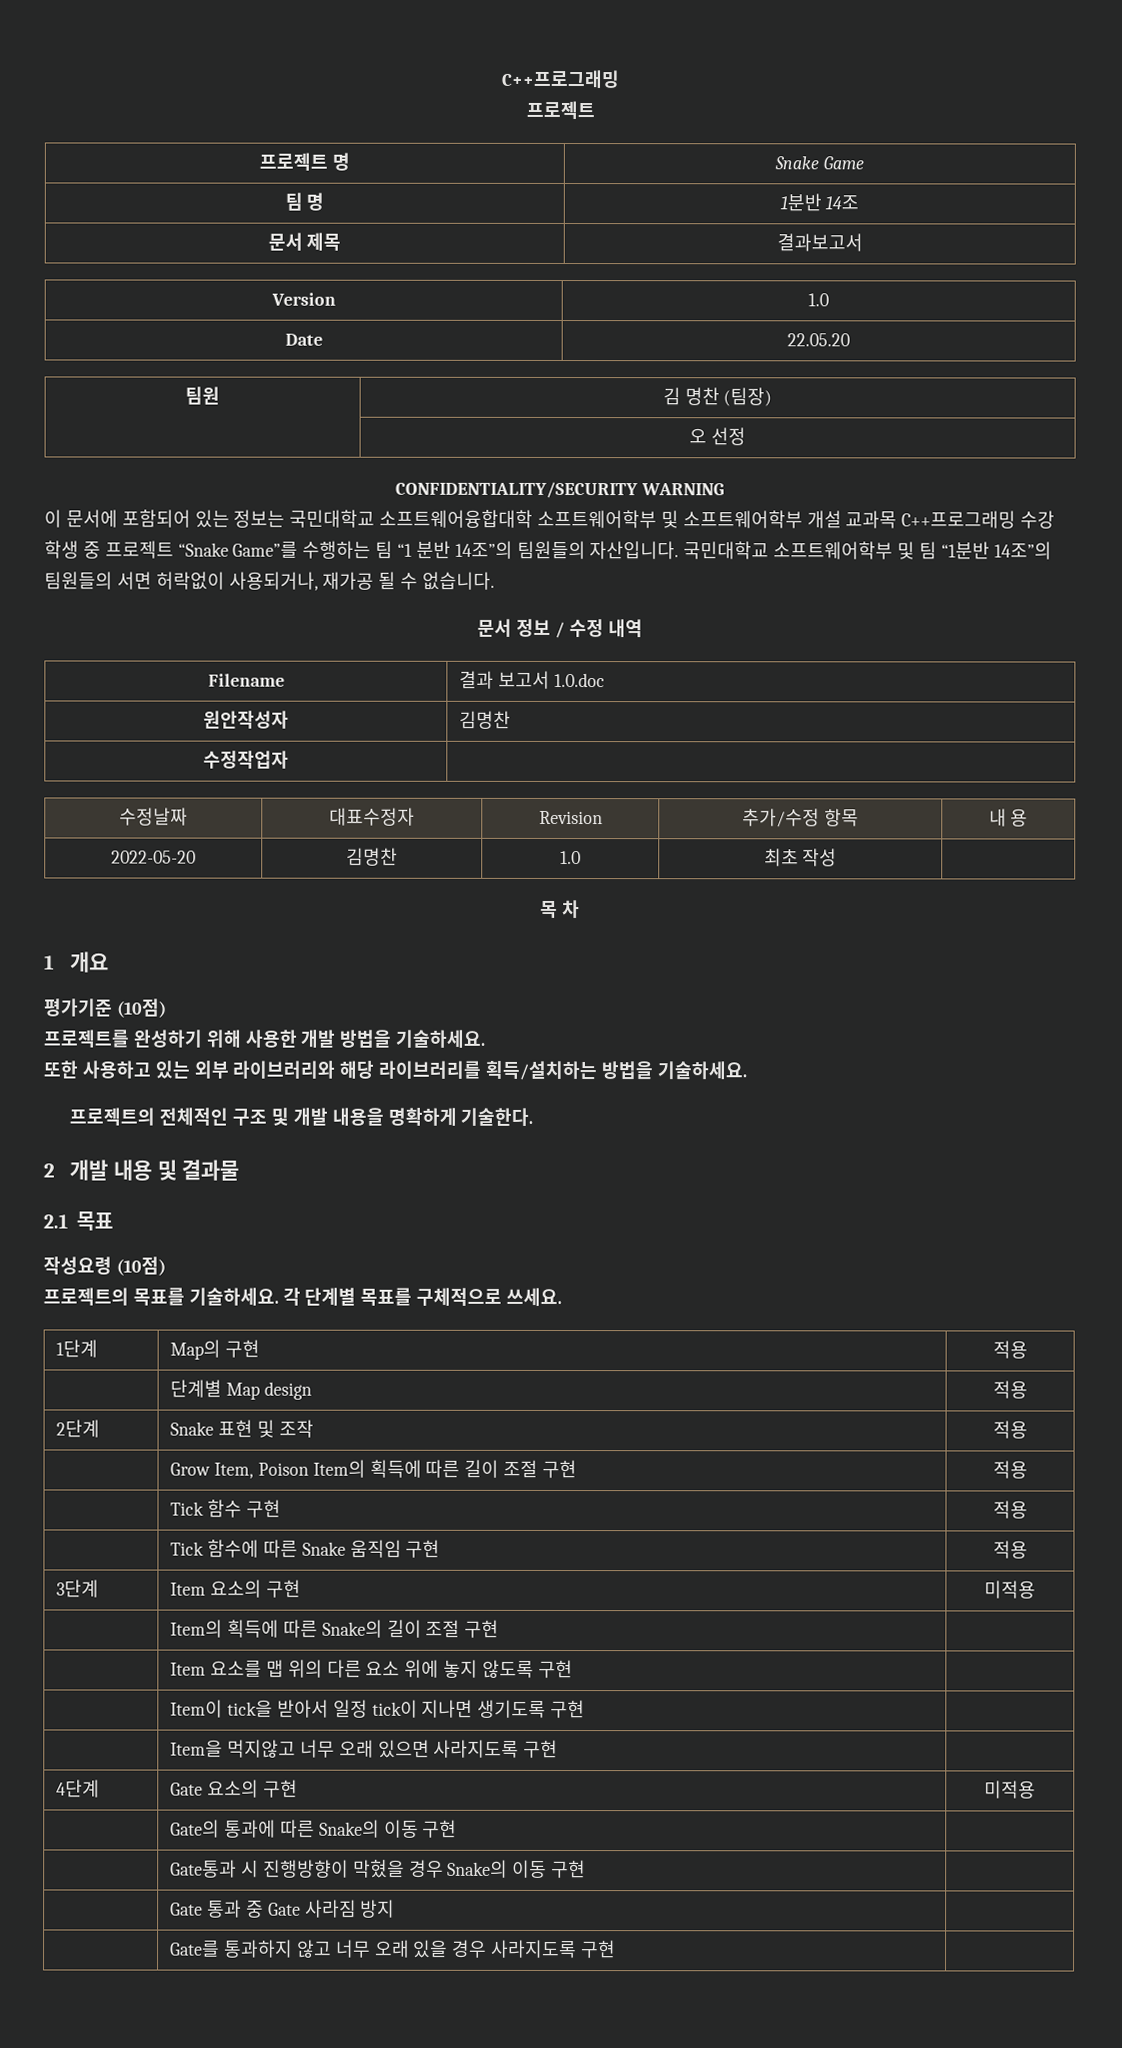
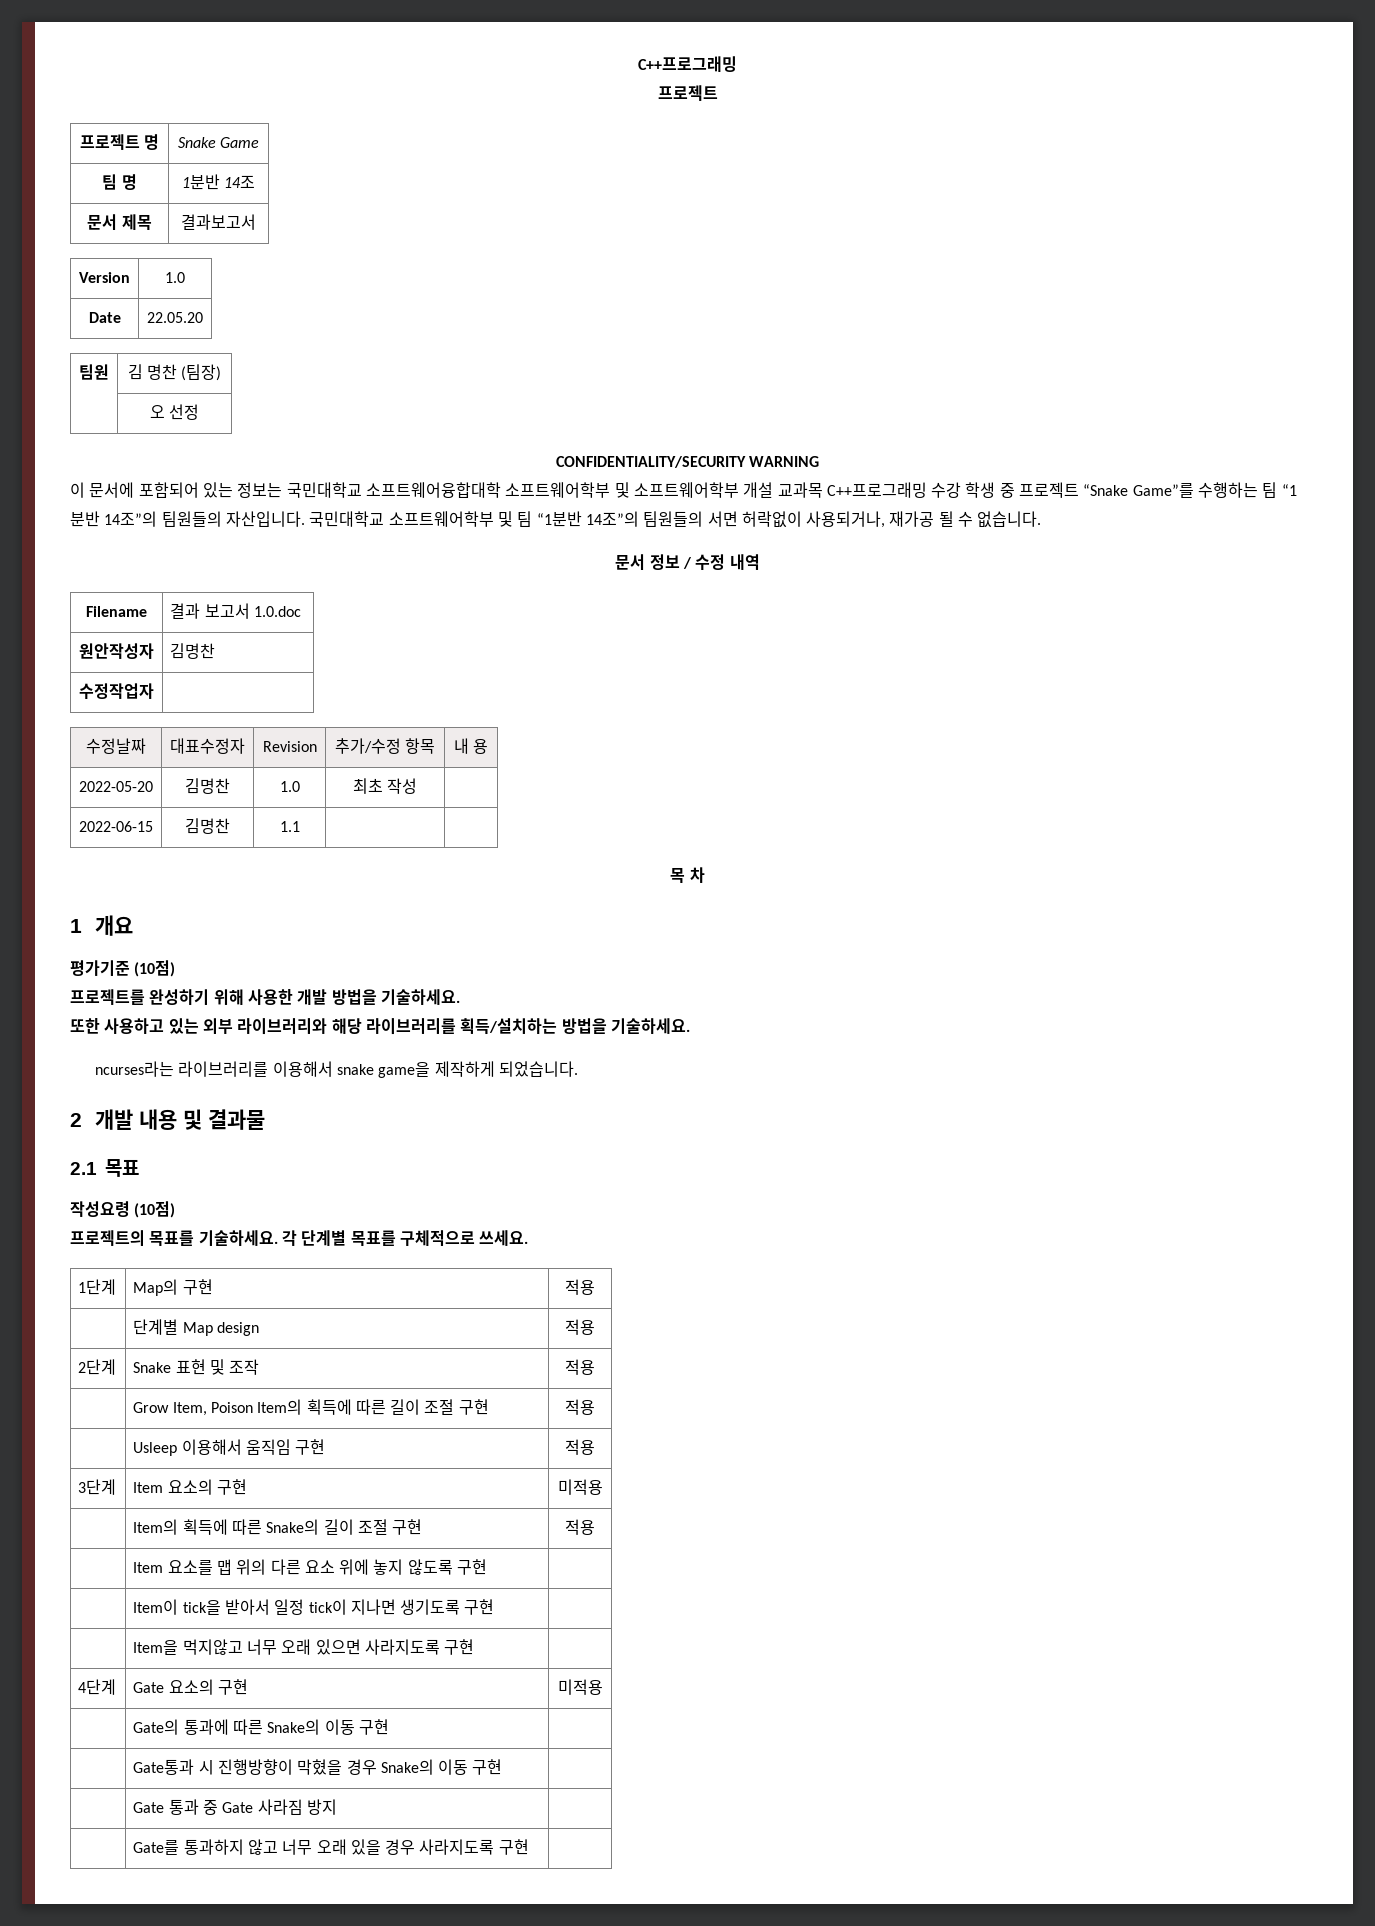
+ 2022-06-15 | 김명찬 | 1.1 | |
- 프로젝트의 전체적인 구조 및 개발 내용을 명확하게 기술한다.
+ ncurses라는 라이브러리를 이용해서 snake game을 제작하게 되었습니다.
- | Tick 함수 구현 | 적용
- | Tick 함수에 따른 Snake 움직임 구현 | 적용
+ | Usleep 이용해서 움직임 구현 | 적용
- | Item의 획득에 따른 Snake의 길이 조절 구현 |
+ | Item의 획득에 따른 Snake의 길이 조절 구현 | 적용

